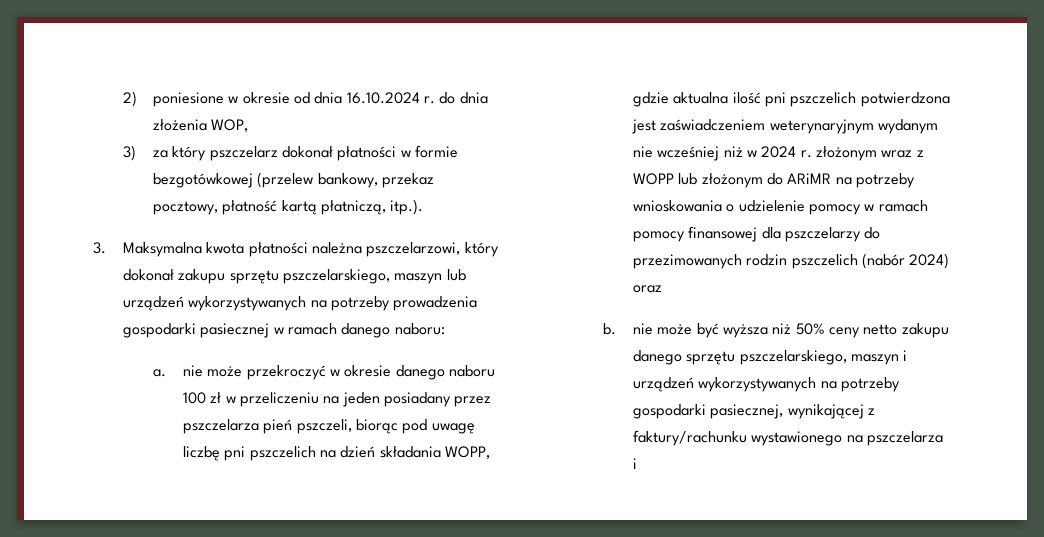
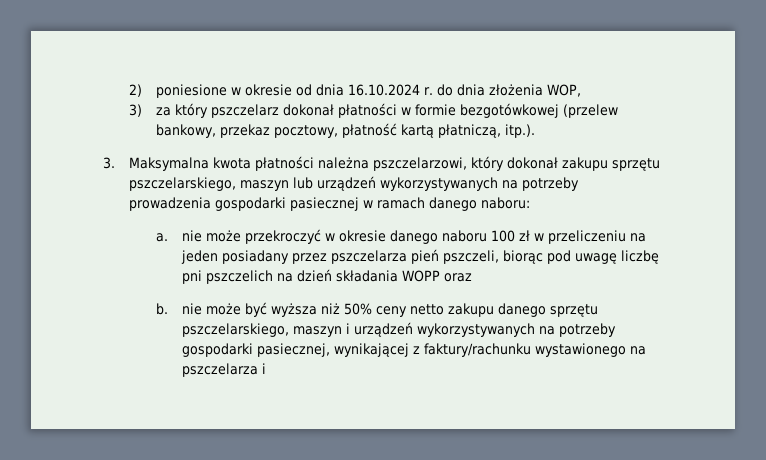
- a. nie może przekroczyć w okresie danego naboru 100 zł w przeliczeniu na jeden posiadany przez pszczelarza pień pszczeli, biorąc pod uwagę liczbę pni pszczelich na dzień składania WOPP, gdzie aktualna ilość pni pszczelich potwierdzona jest zaświadczeniem weterynaryjnym wydanym nie wcześniej niż w 2024 r. złożonym wraz z WOPP lub złożonym do ARiMR na potrzeby wnioskowania o udzielenie pomocy w ramach pomocy finansowej dla pszczelarzy do przezimowanych rodzin pszczelich (nabór 2024) oraz
+ a. nie może przekroczyć w okresie danego naboru 100 zł w przeliczeniu na jeden posiadany przez pszczelarza pień pszczeli, biorąc pod uwagę liczbę pni pszczelich na dzień składania WOPP oraz

